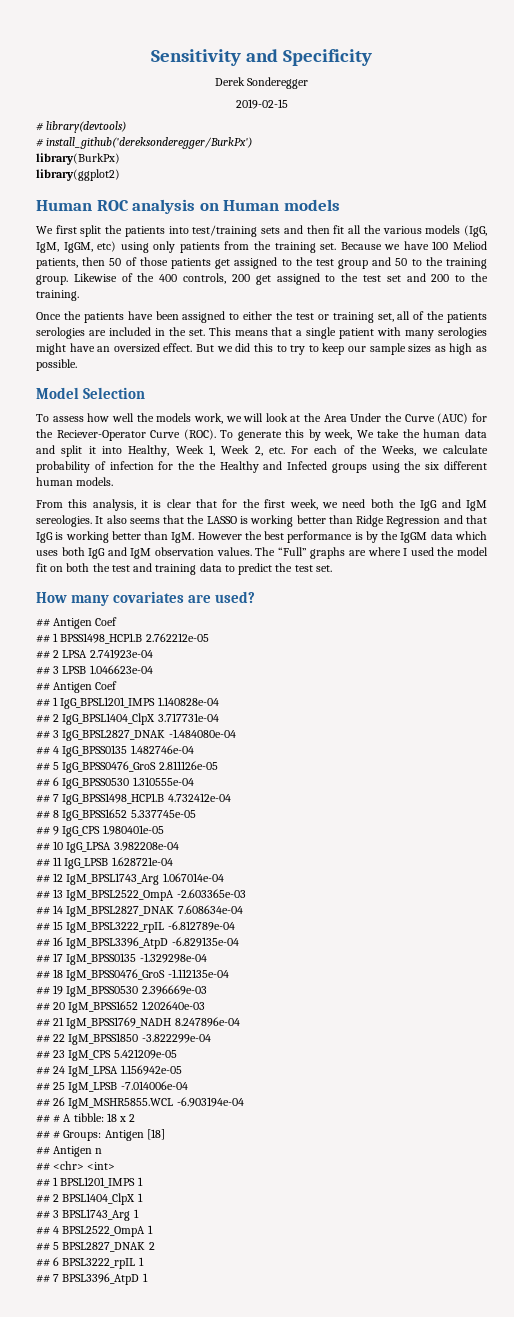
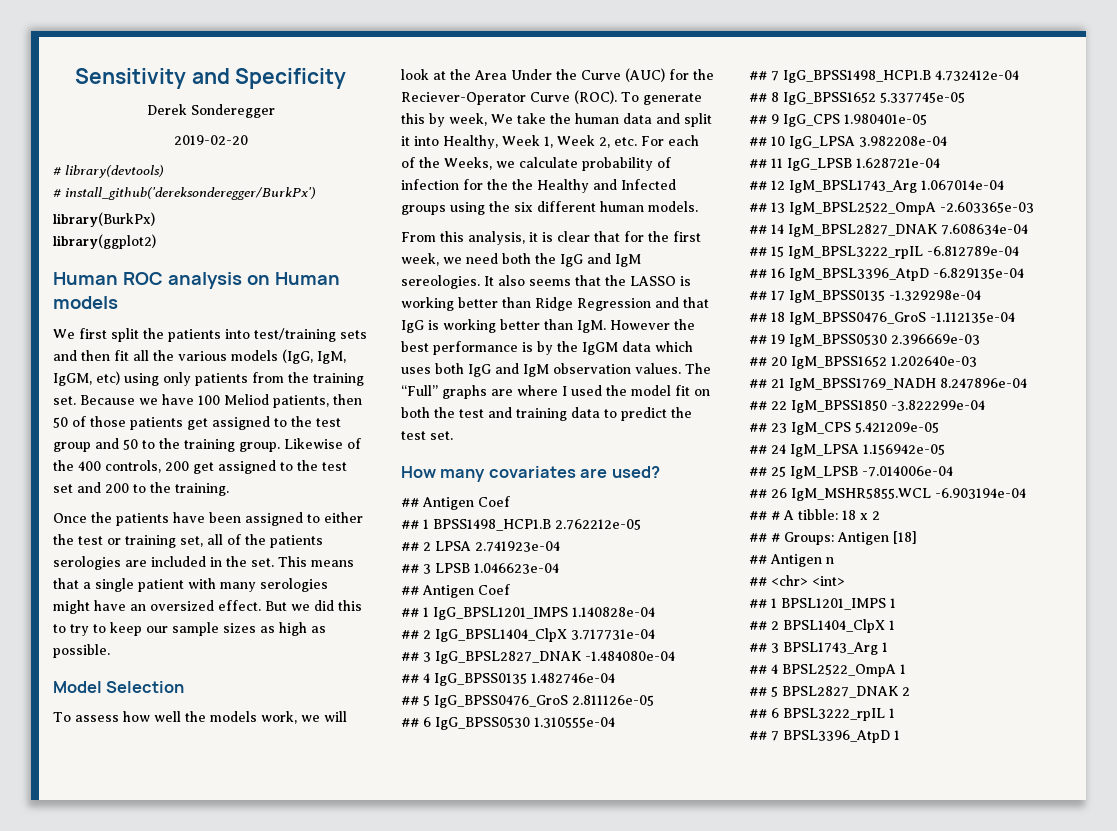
- 2019-02-15
+ 2019-02-20

